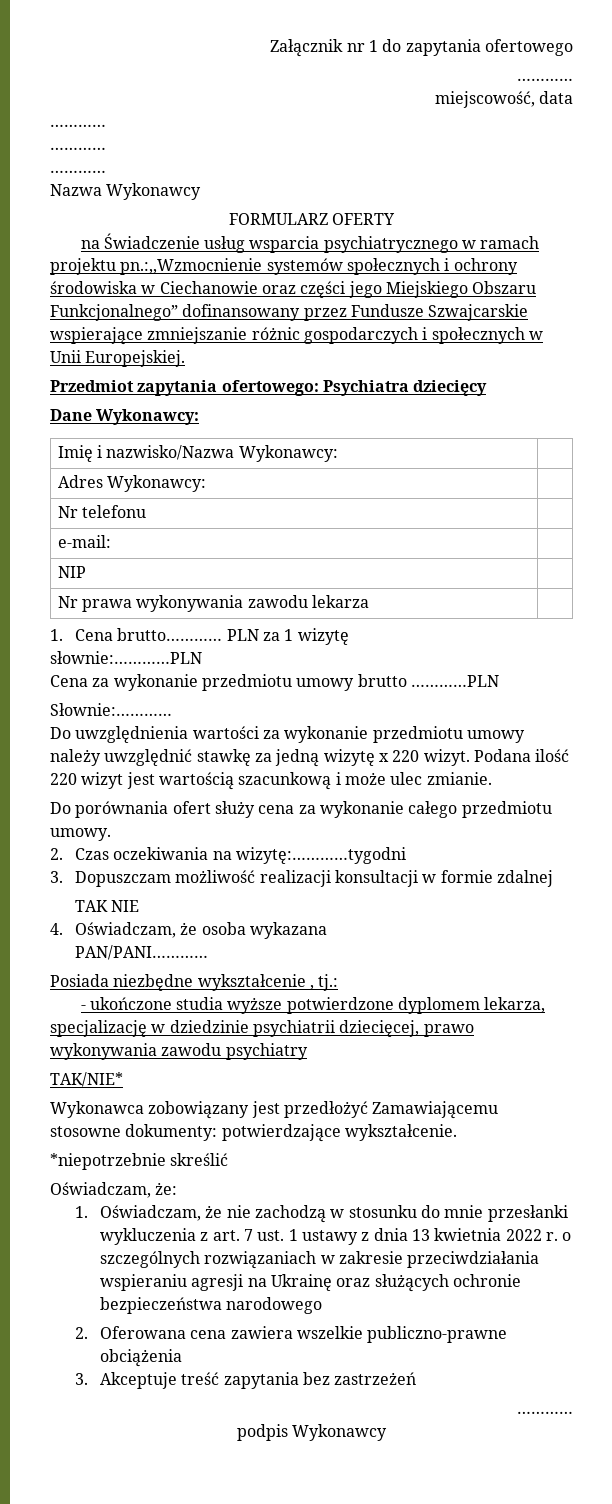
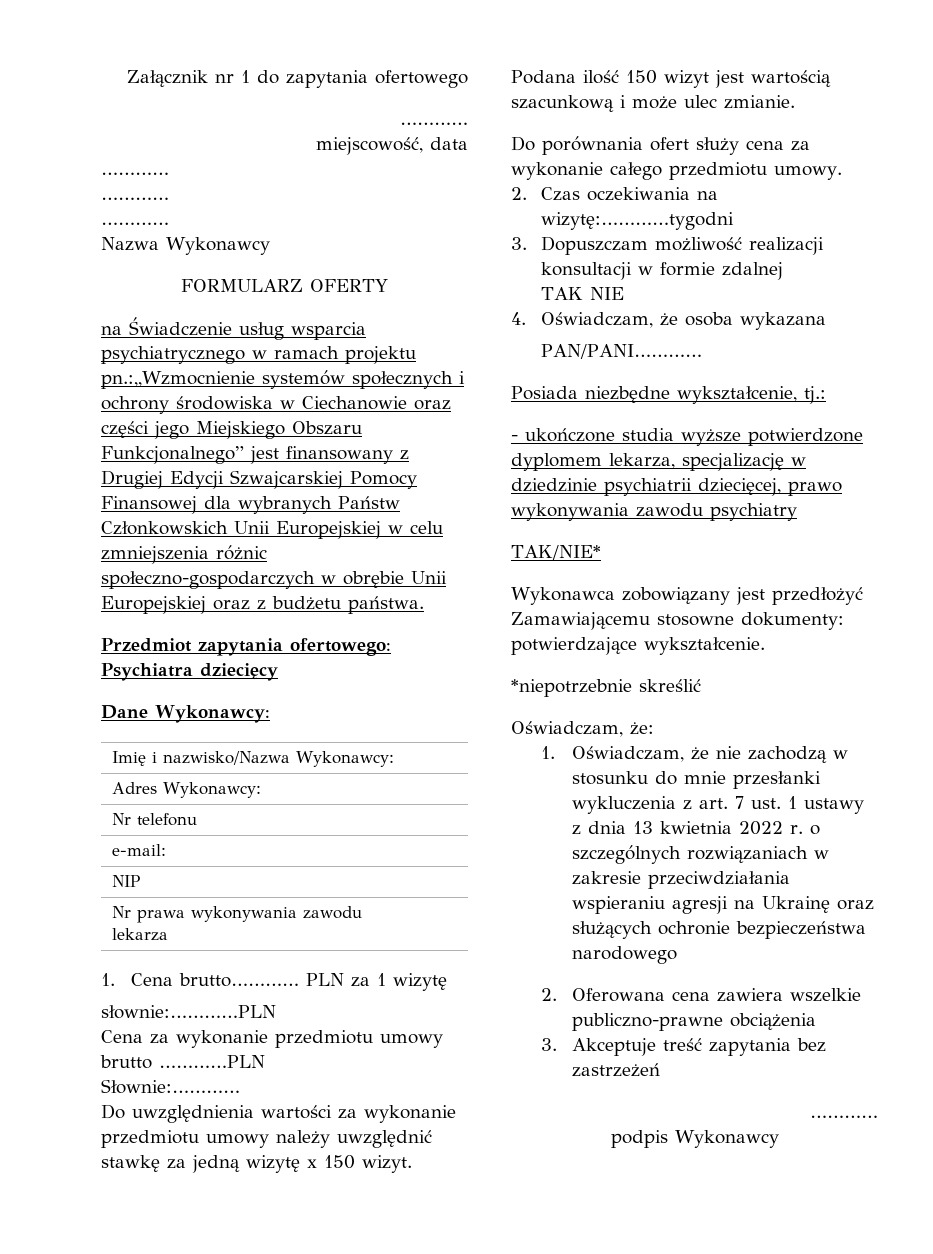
- na Świadczenie usług wsparcia psychiatrycznego w ramach projektu pn.:,,Wzmocnienie systemów społecznych i ochrony środowiska w Ciechanowie oraz części jego Miejskiego Obszaru Funkcjonalnego” dofinansowany przez Fundusze Szwajcarskie wspierające zmniejszanie różnic gospodarczych i społecznych w Unii Europejskiej.
+ na Świadczenie usług wsparcia psychiatrycznego w ramach projektu pn.:,,Wzmocnienie systemów społecznych i ochrony środowiska w Ciechanowie oraz części jego Miejskiego Obszaru Funkcjonalnego” jest finansowany z Drugiej Edycji Szwajcarskiej Pomocy Finansowej dla wybranych Państw Członkowskich Unii Europejskiej w celu zmniejszenia różnic społeczno-gospodarczych w obrębie Unii Europejskiej oraz z budżetu państwa.
- Do uwzględnienia wartości za wykonanie przedmiotu umowy należy uwzględnić stawkę za jedną wizytę x 220 wizyt.
+ Do uwzględnienia wartości za wykonanie przedmiotu umowy należy uwzględnić stawkę za jedną wizytę x 150 wizyt.
- Podana ilość 220 wizyt jest wartością szacunkową i może ulec zmianie.
+ Podana ilość 150 wizyt jest wartością szacunkową i może ulec zmianie.
- Posiada niezbędne wykształcenie , tj.:
+ Posiada niezbędne wykształcenie, tj.:

